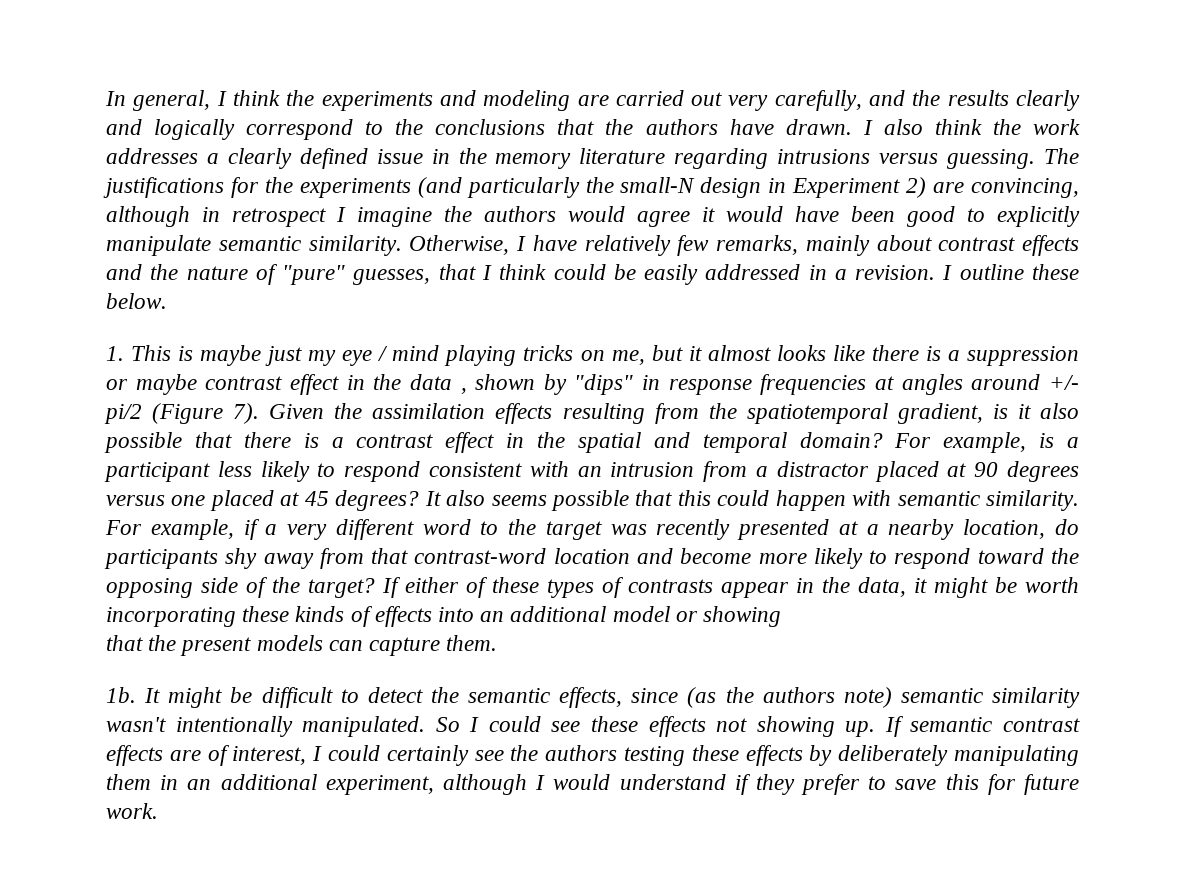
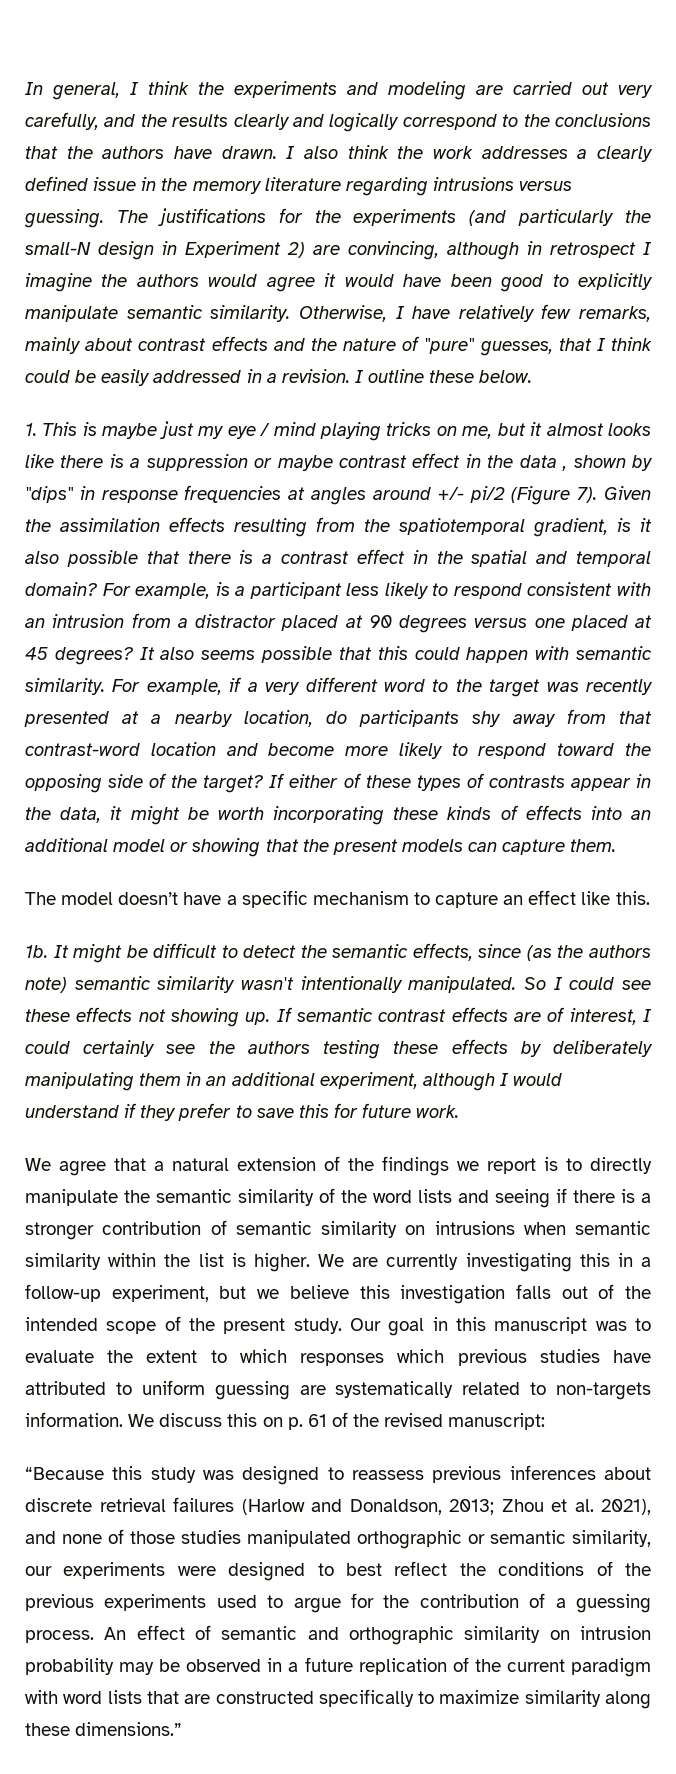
- If either of these types of contrasts appear in the data, it might be worth incorporating these kinds of effects into an additional model or showing
- that the present models can capture them.
+ If either of these types of contrasts appear in the data, it might be worth incorporating these kinds of effects into an additional model or showing that the present models can capture them.
+ The model doesn’t have a specific mechanism to capture an effect like this.
+ We agree that a natural extension of the findings we report is to directly manipulate the semantic similarity of the word lists and seeing if there is a stronger contribution of semantic similarity on intrusions when semantic similarity within the list is higher. We are currently investigating this in a follow-up experiment, but we believe this investigation falls out of the intended scope of the present study. Our goal in this manuscript was to evaluate the extent to which responses which previous studies have attributed to uniform guessing are systematically related to non-targets information. We discuss this on p. 61 of the revised manuscript:
+ “Because this study was designed to reassess previous inferences about discrete retrieval failures (Harlow and Donaldson, 2013; Zhou et al. 2021), and none of those studies manipulated orthographic or semantic similarity, our experiments were designed to best reflect the conditions of the previous experiments used to argue for the contribution of a guessing process. An effect of semantic and orthographic similarity on intrusion probability may be observed in a future replication of the current paradigm with word lists that are constructed specifically to maximize similarity along these dimensions.”

